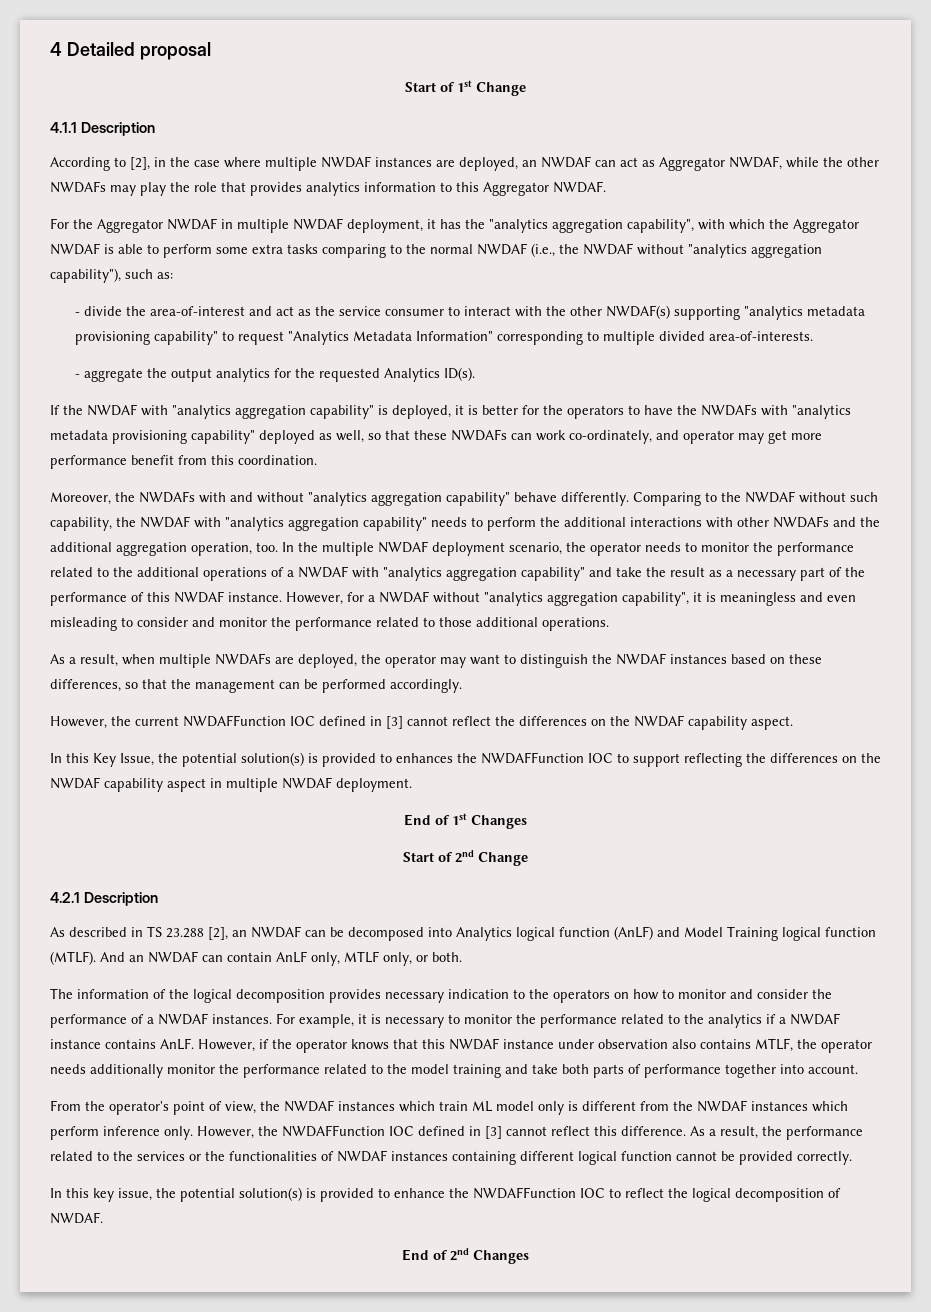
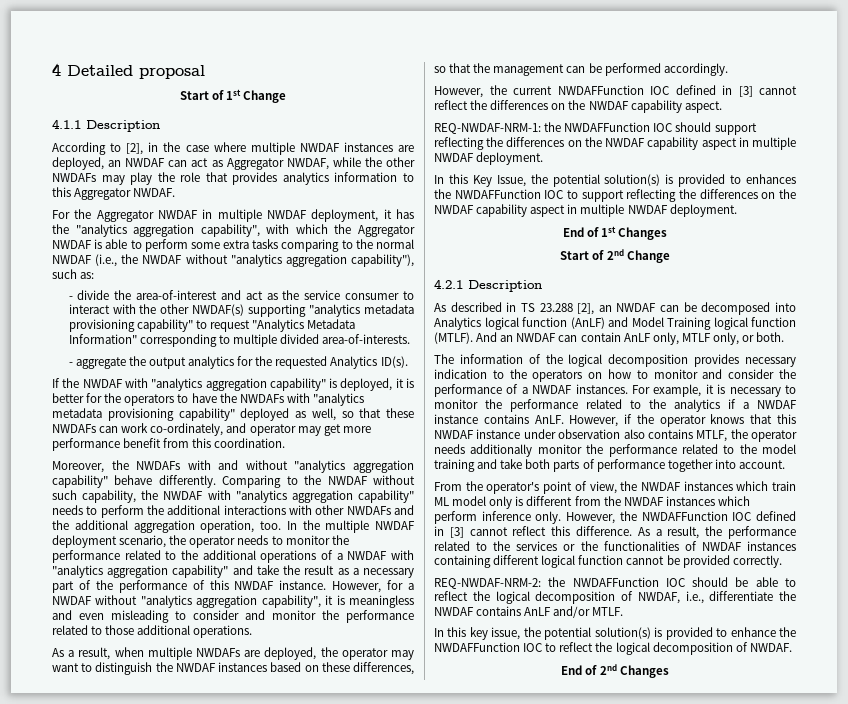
+ REQ-NWDAF-NRM-1: the NWDAFFunction IOC should support reflecting the differences on the NWDAF capability aspect in multiple NWDAF deployment.
+ REQ-NWDAF-NRM-2: the NWDAFFunction IOC should be able to reflect the logical decomposition of NWDAF, i.e., differentiate the NWDAF contains AnLF and/or MTLF.

